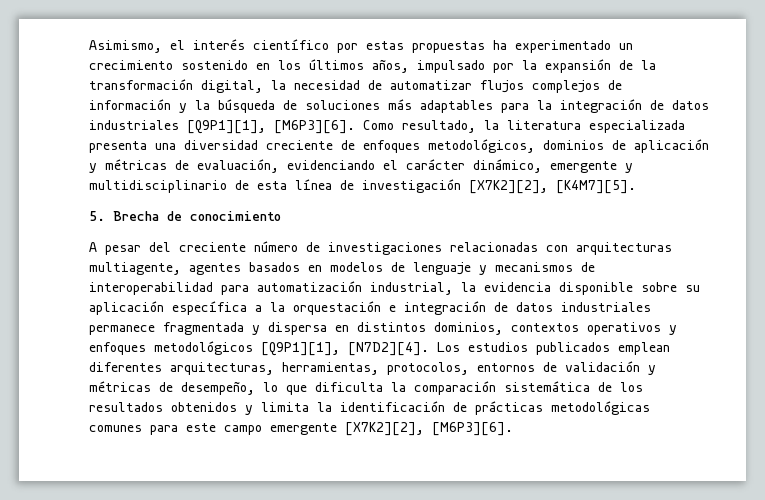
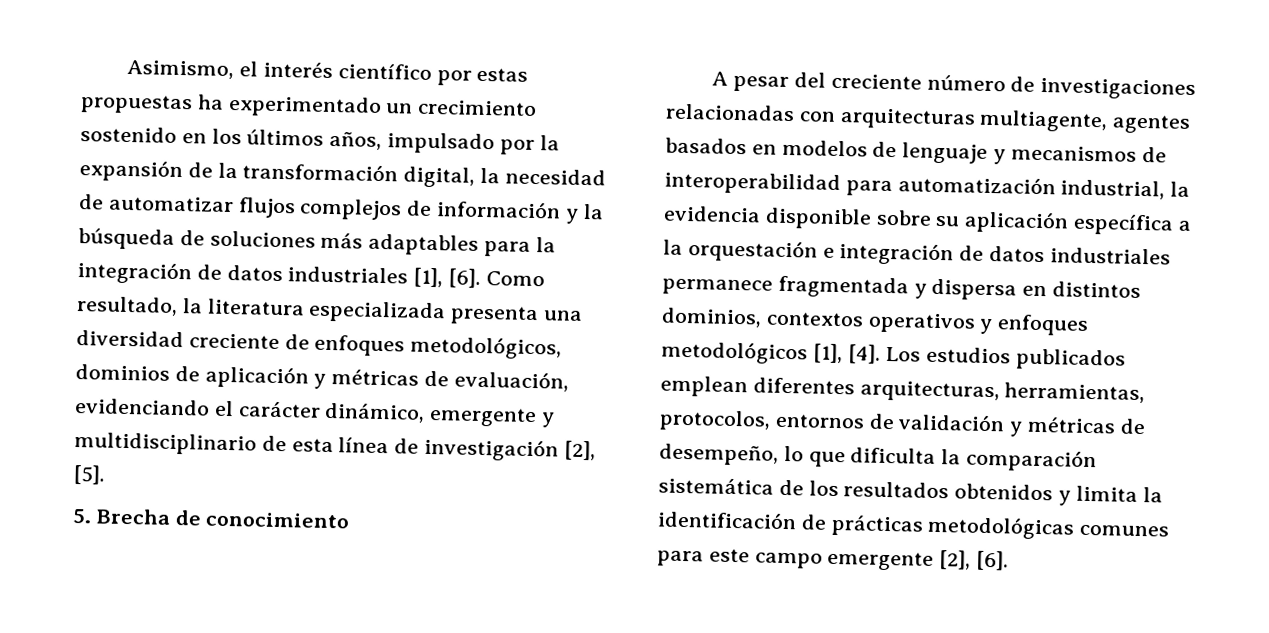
- Asimismo, el interés científico por estas propuestas ha experimentado un crecimiento sostenido en los últimos años, impulsado por la expansión de la transformación digital, la necesidad de automatizar flujos complejos de información y la búsqueda de soluciones más adaptables para la integración de datos industriales [Q9P1][1], [M6P3][6].
+ Asimismo, el interés científico por estas propuestas ha experimentado un crecimiento sostenido en los últimos años, impulsado por la expansión de la transformación digital, la necesidad de automatizar flujos complejos de información y la búsqueda de soluciones más adaptables para la integración de datos industriales [1], [6].
- Como resultado, la literatura especializada presenta una diversidad creciente de enfoques metodológicos, dominios de aplicación y métricas de evaluación, evidenciando el carácter dinámico, emergente y multidisciplinario de esta línea de investigación [X7K2][2], [K4M7][5].
+ Como resultado, la literatura especializada presenta una diversidad creciente de enfoques metodológicos, dominios de aplicación y métricas de evaluación, evidenciando el carácter dinámico, emergente y multidisciplinario de esta línea de investigación [2], [5].
- A pesar del creciente número de investigaciones relacionadas con arquitecturas multiagente, agentes basados en modelos de lenguaje y mecanismos de interoperabilidad para automatización industrial, la evidencia disponible sobre su aplicación específica a la orquestación e integración de datos industriales permanece fragmentada y dispersa en distintos dominios, contextos operativos y enfoques metodológicos [Q9P1][1], [N7D2][4].
+ A pesar del creciente número de investigaciones relacionadas con arquitecturas multiagente, agentes basados en modelos de lenguaje y mecanismos de interoperabilidad para automatización industrial, la evidencia disponible sobre su aplicación específica a la orquestación e integración de datos industriales permanece fragmentada y dispersa en distintos dominios, contextos operativos y enfoques metodológicos [1], [4].
- Los estudios publicados emplean diferentes arquitecturas, herramientas, protocolos, entornos de validación y métricas de desempeño, lo que dificulta la comparación sistemática de los resultados obtenidos y limita la identificación de prácticas metodológicas comunes para este campo emergente [X7K2][2], [M6P3][6].
+ Los estudios publicados emplean diferentes arquitecturas, herramientas, protocolos, entornos de validación y métricas de desempeño, lo que dificulta la comparación sistemática de los resultados obtenidos y limita la identificación de prácticas metodológicas comunes para este campo emergente [2], [6].

